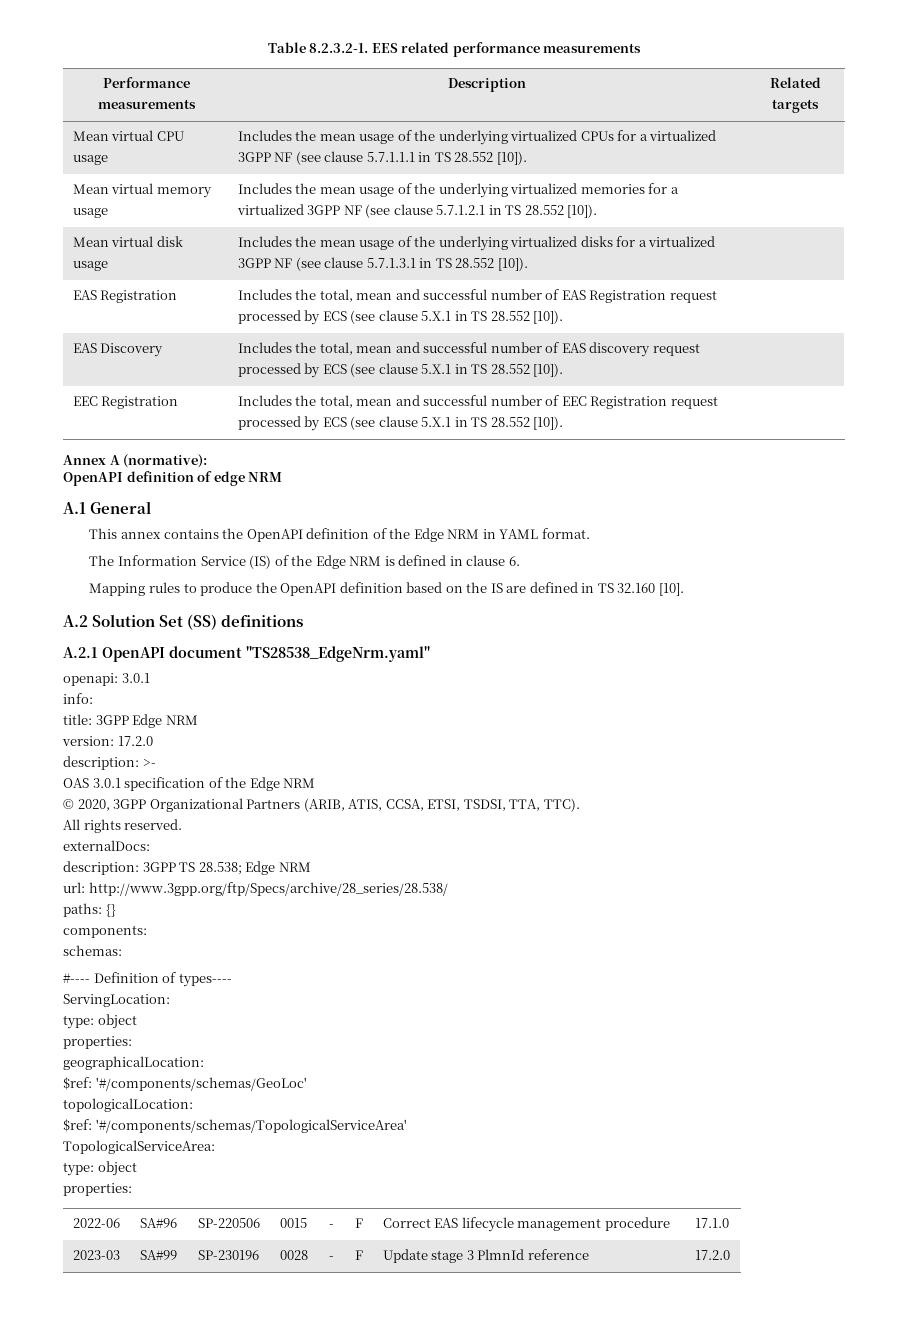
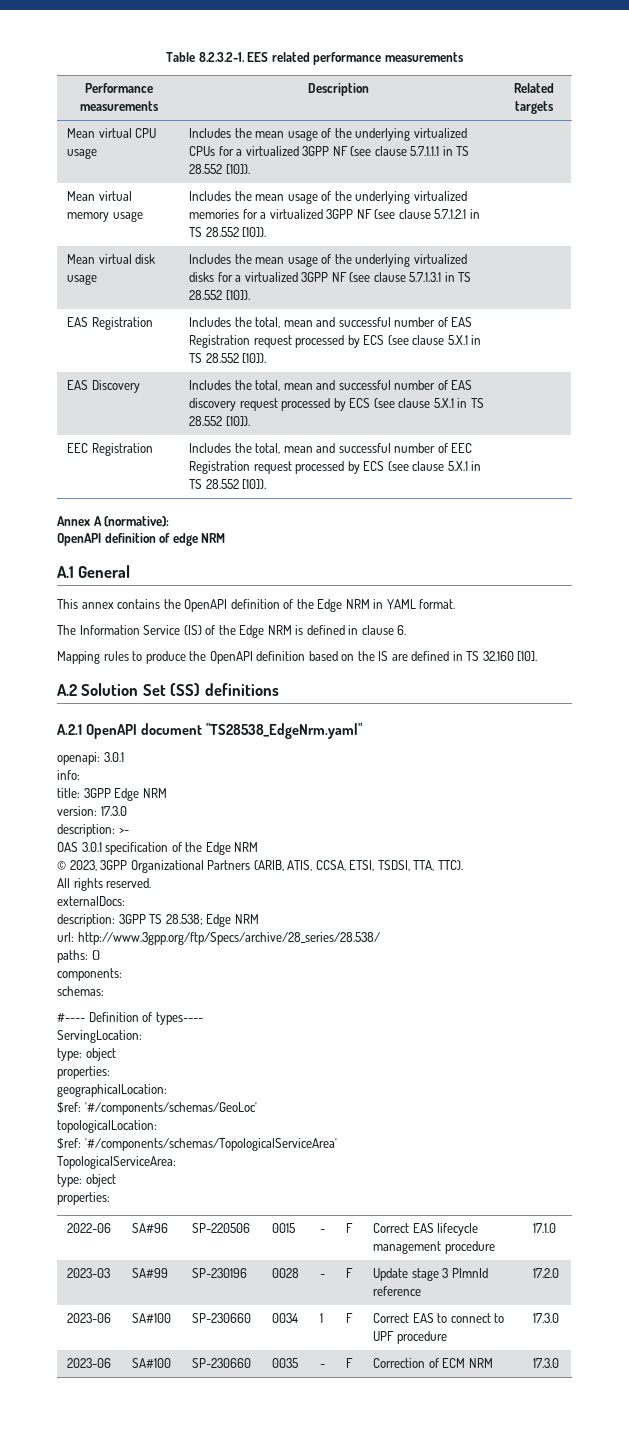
- version: 17.2.0
+ version: 17.3.0
- © 2020, 3GPP Organizational Partners (ARIB, ATIS, CCSA, ETSI, TSDSI, TTA, TTC).
+ © 2023, 3GPP Organizational Partners (ARIB, ATIS, CCSA, ETSI, TSDSI, TTA, TTC).
+ 2023-06 | SA#100 | SP-230660 | 0034 | 1 | F | Correct EAS to connect to UPF procedure | 17.3.0
+ 2023-06 | SA#100 | SP-230660 | 0035 | - | F | Correction of ECM NRM | 17.3.0

